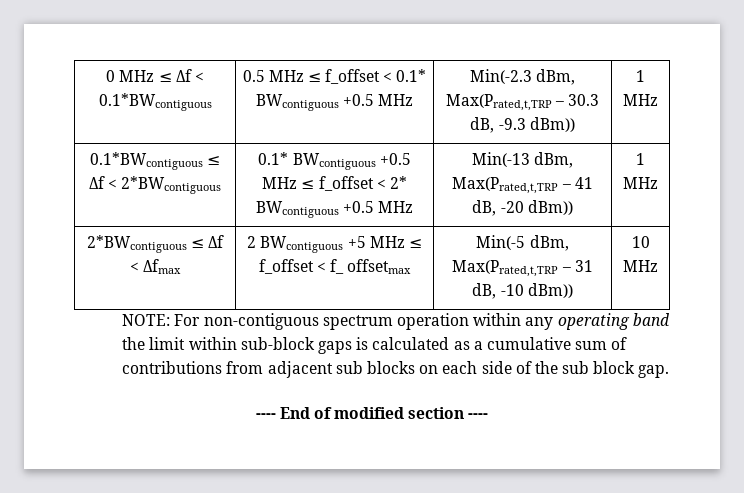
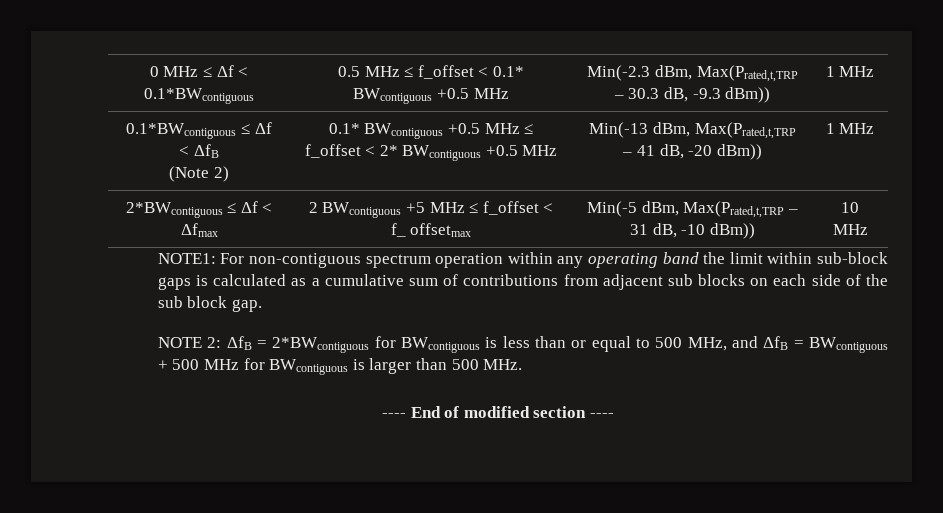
- 0.1*BWcontiguous ≤ Δf < 2*BWcontiguous | 0.1* BWcontiguous +0.5 MHz ≤ f_offset < 2* BWcontiguous +0.5 MHz | Min(-13 dBm, Max(Prated,t,TRP – 41 dB, -20 dBm)) | 1 MHz
+ 0.1*BWcontiguous ≤ Δf < ΔfB
+ (Note 2) | 0.1* BWcontiguous +0.5 MHz ≤ f_offset < 2* BWcontiguous +0.5 MHz | Min(-13 dBm, Max(Prated,t,TRP – 41 dB, -20 dBm)) | 1 MHz
- NOTE: For non-contiguous spectrum operation within any operating band the limit within sub-block gaps is calculated as a cumulative sum of contributions from adjacent sub blocks on each side of the sub block gap.
+ NOTE1: For non-contiguous spectrum operation within any operating band the limit within sub-block gaps is calculated as a cumulative sum of contributions from adjacent sub blocks on each side of the sub block gap.
+ NOTE 2: ΔfB = 2*BWcontiguous for BWcontiguous is less than or equal to 500 MHz, and ΔfB = BWcontiguous + 500 MHz for BWcontiguous is larger than 500 MHz.

